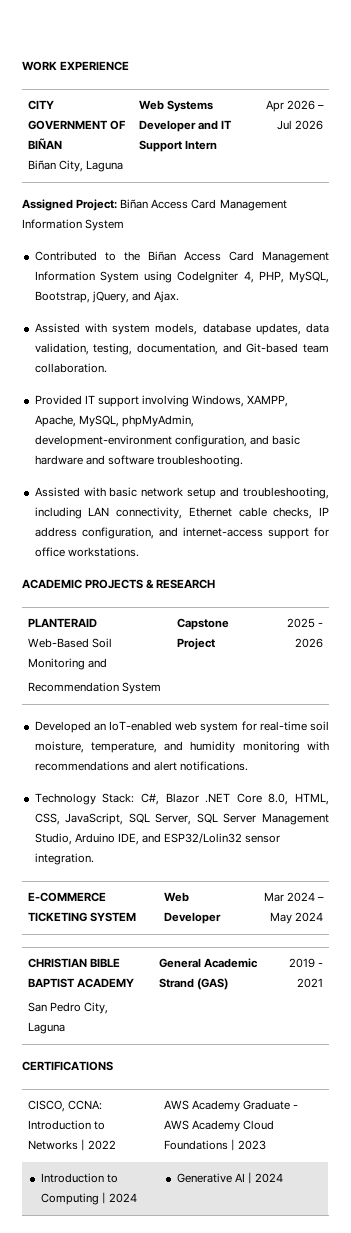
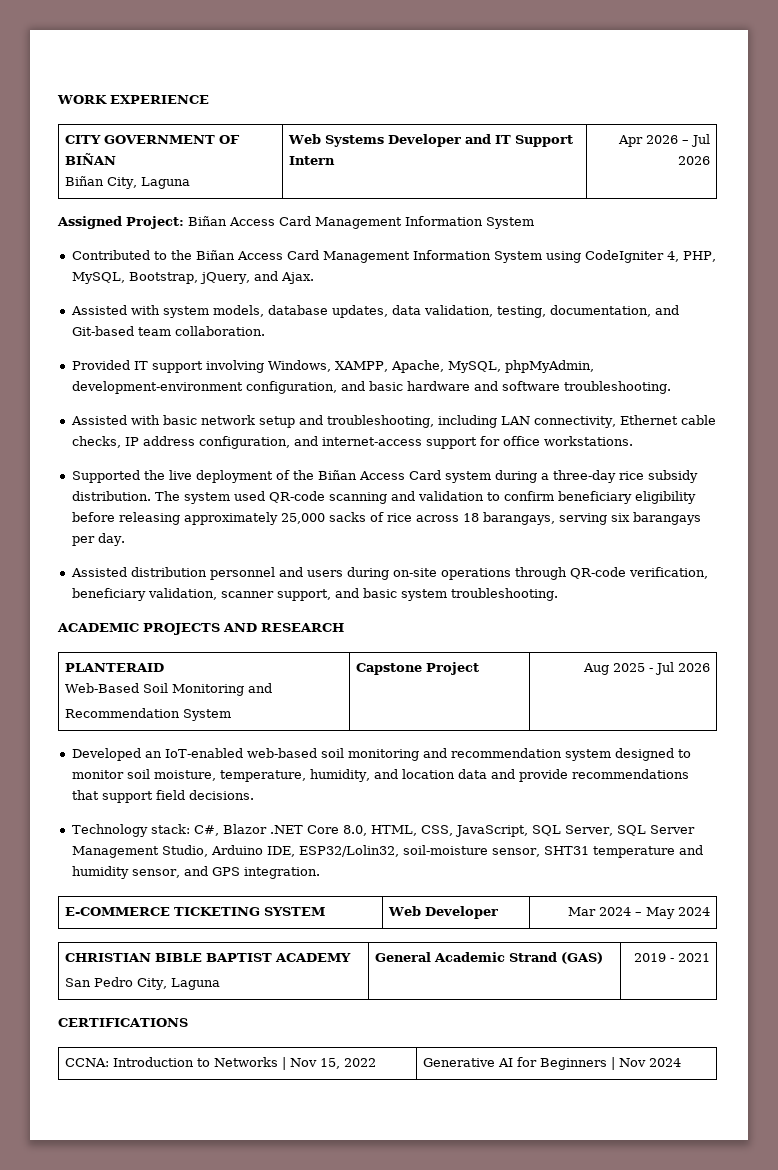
+ Supported the live deployment of the Biñan Access Card system during a three-day rice subsidy distribution. The system used QR-code scanning and validation to confirm beneficiary eligibility before releasing approximately 25,000 sacks of rice across 18 barangays, serving six barangays per day.
+ Assisted distribution personnel and users during on-site operations through QR-code verification, beneficiary validation, scanner support, and basic system troubleshooting.
- ACADEMIC PROJECTS & RESEARCH
+ ACADEMIC PROJECTS AND RESEARCH
  PLANTERAID
  Web-Based Soil Monitoring and
- Recommendation System | Capstone Project | 2025 - 2026
+ Recommendation System | Capstone Project | Aug 2025 - Jul 2026
- Developed an IoT-enabled web system for real-time soil moisture, temperature, and humidity monitoring with recommendations and alert notifications.
+ Developed an IoT-enabled web-based soil monitoring and recommendation system designed to monitor soil moisture, temperature, humidity, and location data and provide recommendations that support field decisions.
- Technology Stack: C#, Blazor .NET Core 8.0, HTML, CSS, JavaScript, SQL Server, SQL Server Management Studio, Arduino IDE, and ESP32/Lolin32 sensor integration.
+ Technology stack: C#, Blazor .NET Core 8.0, HTML, CSS, JavaScript, SQL Server, SQL Server Management Studio, Arduino IDE, ESP32/Lolin32, soil-moisture sensor, SHT31 temperature and humidity sensor, and GPS integration.
- CISCO, CCNA: Introduction to Networks | 2022 | AWS Academy Graduate - AWS Academy Cloud Foundations | 2023
- Introduction to Computing | 2024 | Generative AI | 2024
+ CCNA: Introduction to Networks | Nov 15, 2022 | Generative AI for Beginners | Nov 2024

